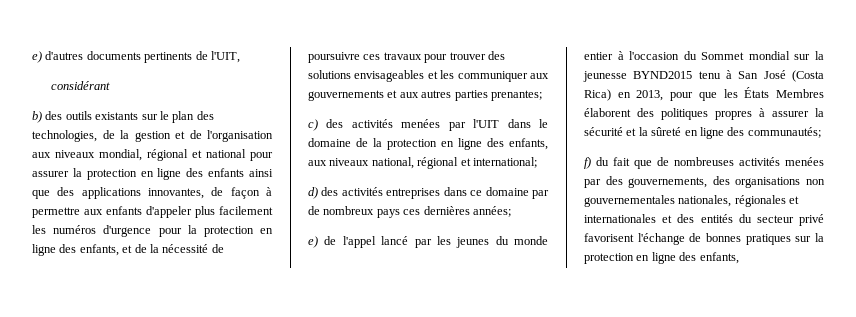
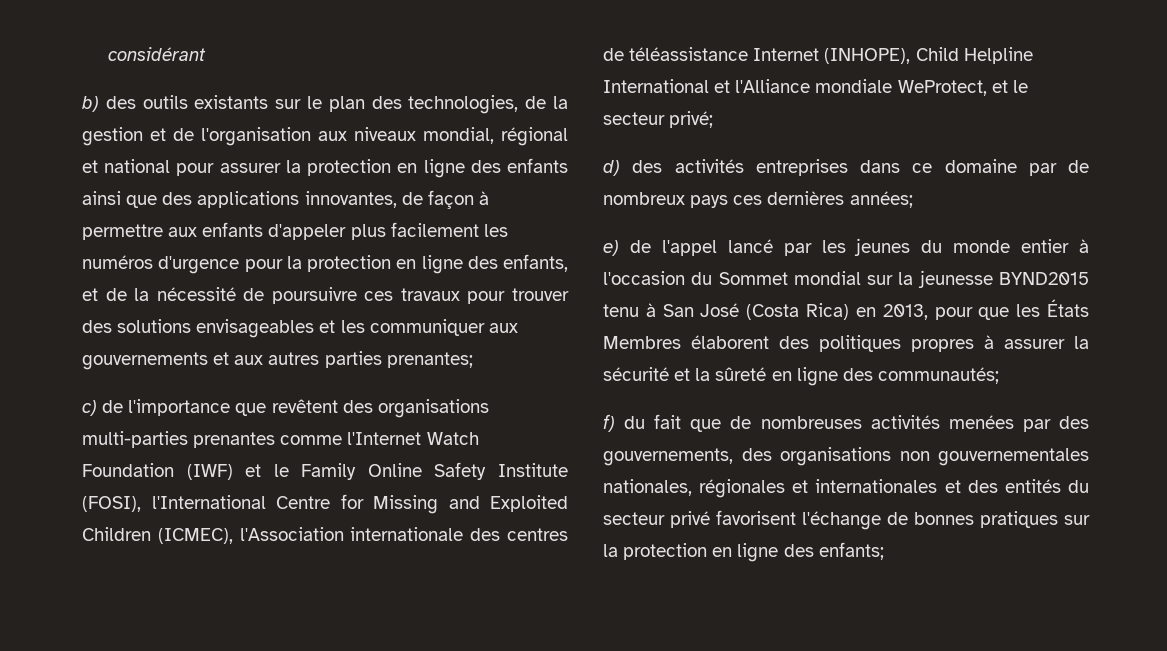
- e) d'autres documents pertinents de l'UIT,
- c) des activités menées par l'UIT dans le domaine de la protection en ligne des enfants, aux niveaux national, régional et international;
+ c) de l'importance que revêtent des organisations multi-parties prenantes comme l'Internet Watch Foundation (IWF) et le Family Online Safety Institute (FOSI), l'International Centre for Missing and Exploited Children (ICMEC), l'Association internationale des centres de téléassistance Internet (INHOPE), Child Helpline International et l'Alliance mondiale WeProtect, et le secteur privé;
- f) du fait que de nombreuses activités menées par des gouvernements, des organisations non gouvernementales nationales, régionales et internationales et des entités du secteur privé favorisent l'échange de bonnes pratiques sur la protection en ligne des enfants,
+ f) du fait que de nombreuses activités menées par des gouvernements, des organisations non gouvernementales nationales, régionales et internationales et des entités du secteur privé favorisent l'échange de bonnes pratiques sur la protection en ligne des enfants;

